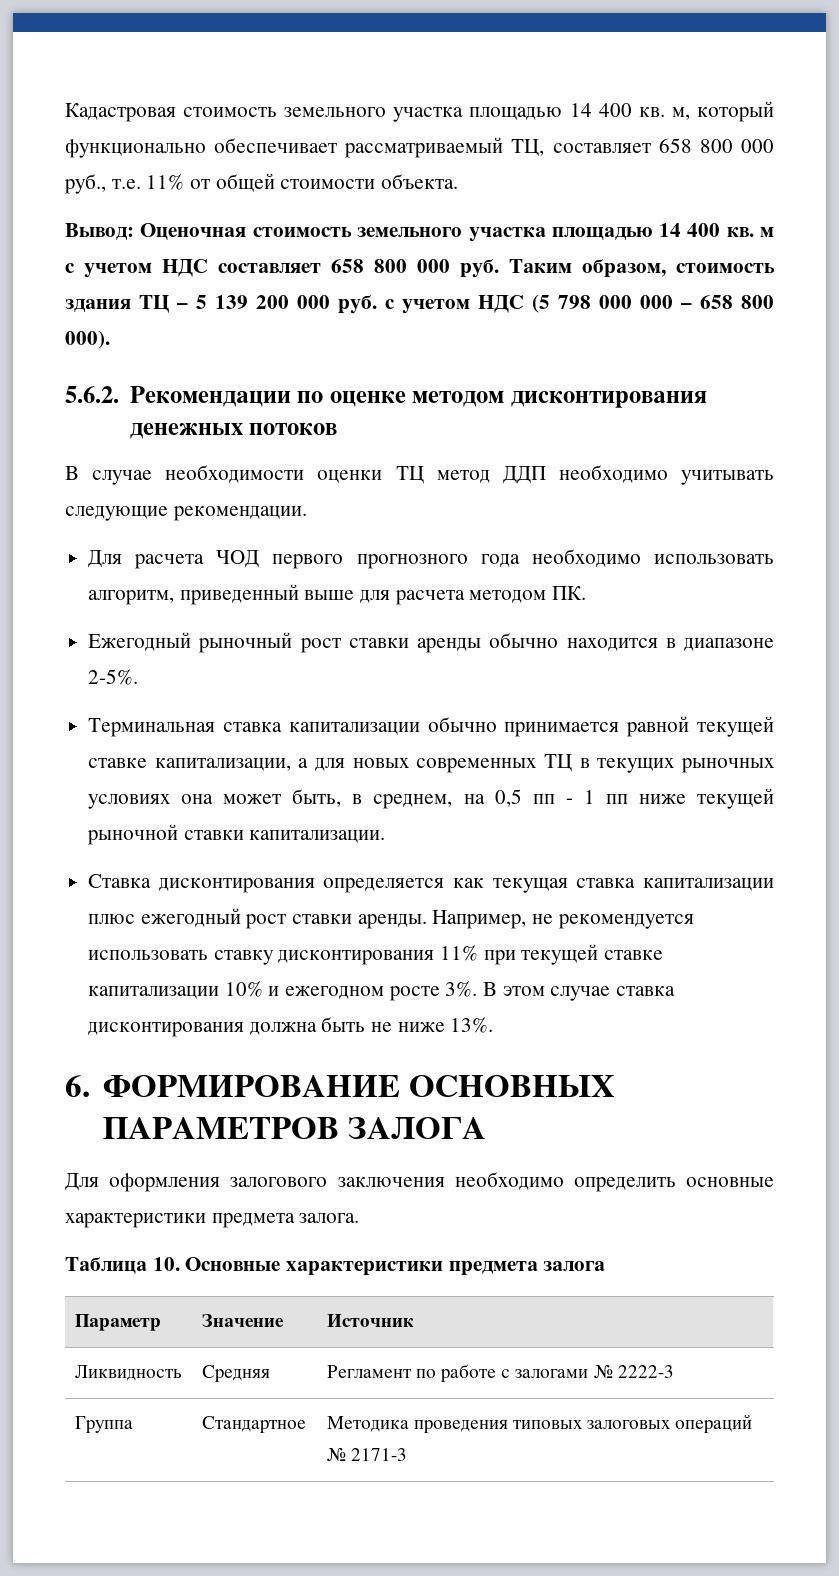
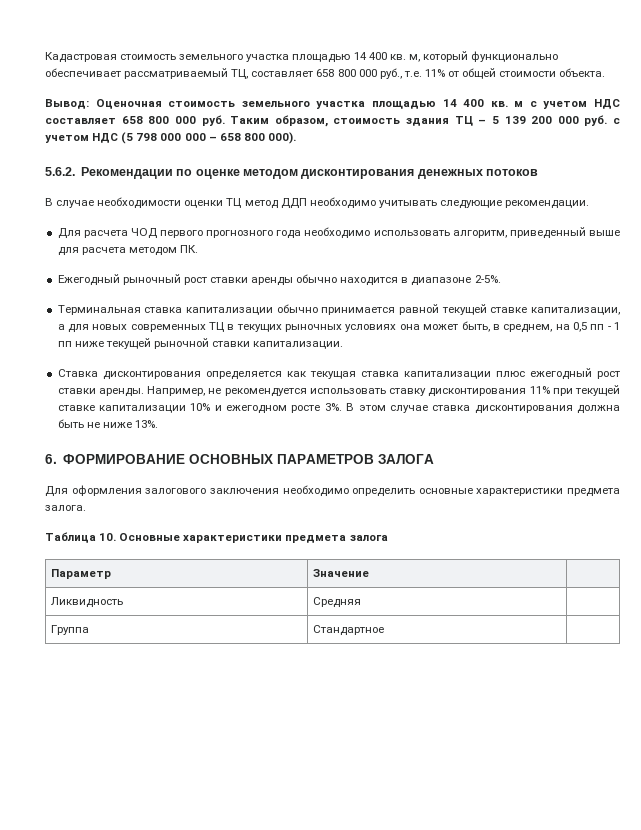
- Параметр | Значение | Источник
+ Параметр | Значение |
- Ликвидность | Средняя | Регламент по работе с залогами № 2222-3
- Группа | Стандартное | Методика проведения типовых залоговых операций № 2171-3
+ Ликвидность | Средняя |
+ Группа | Стандартное |

